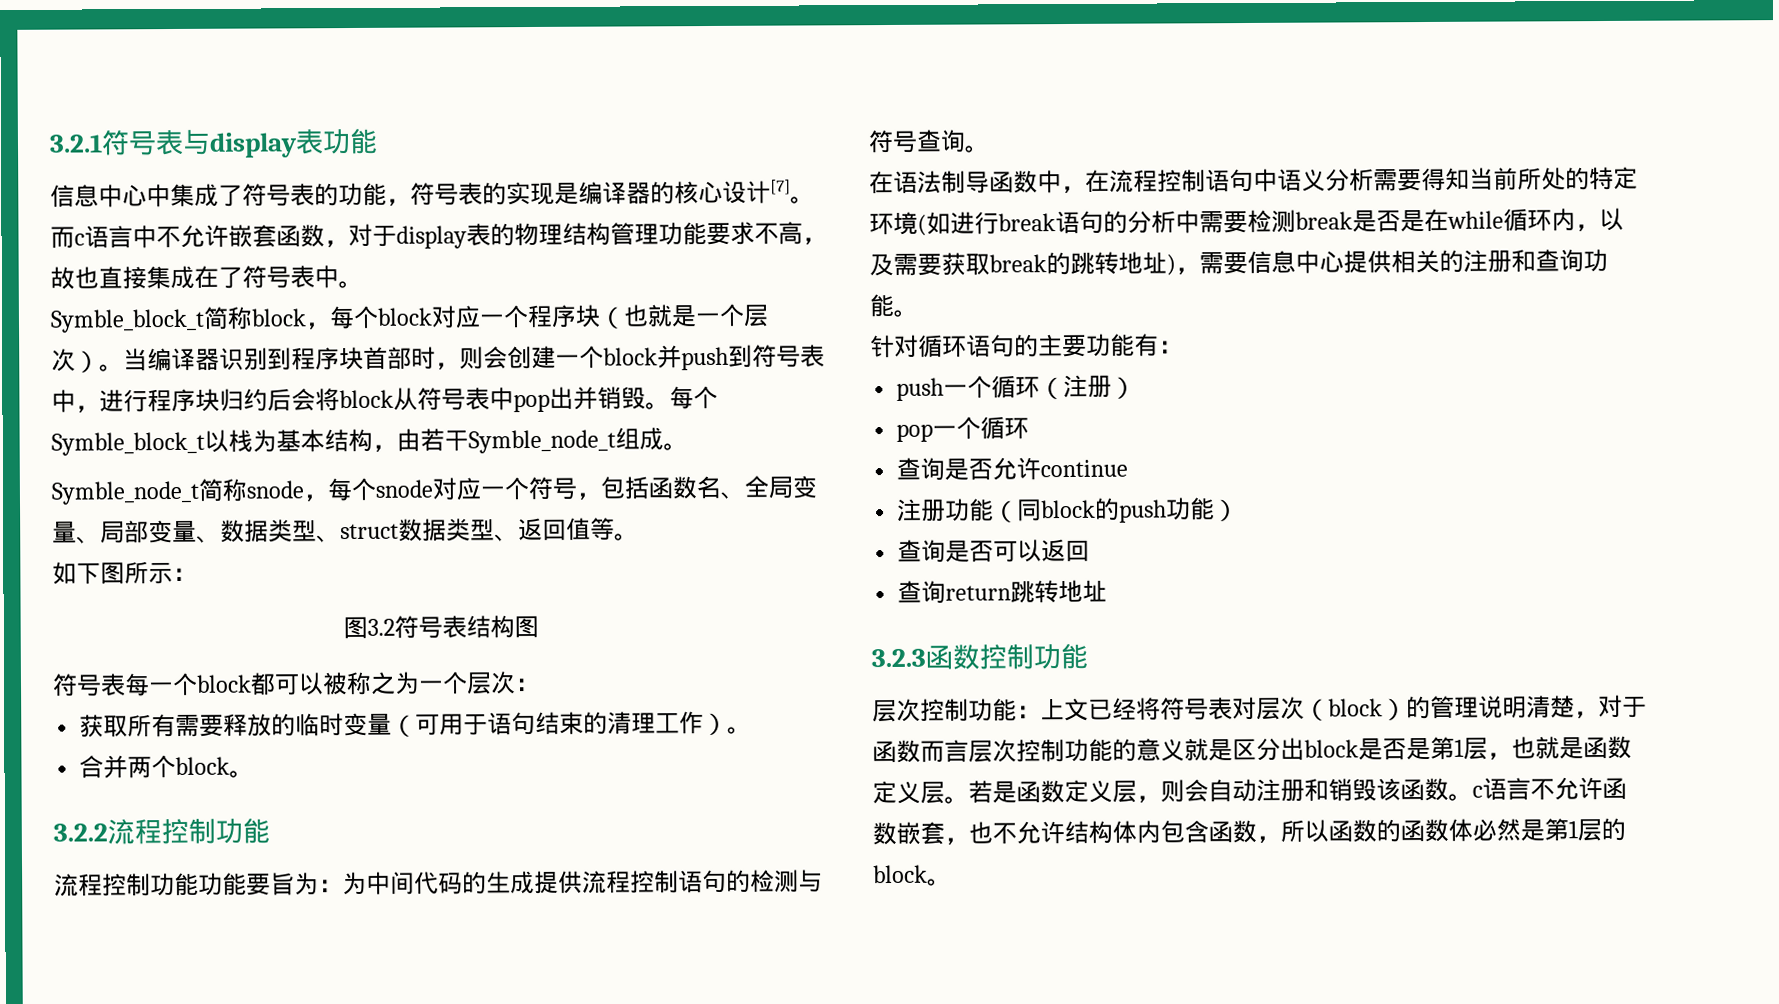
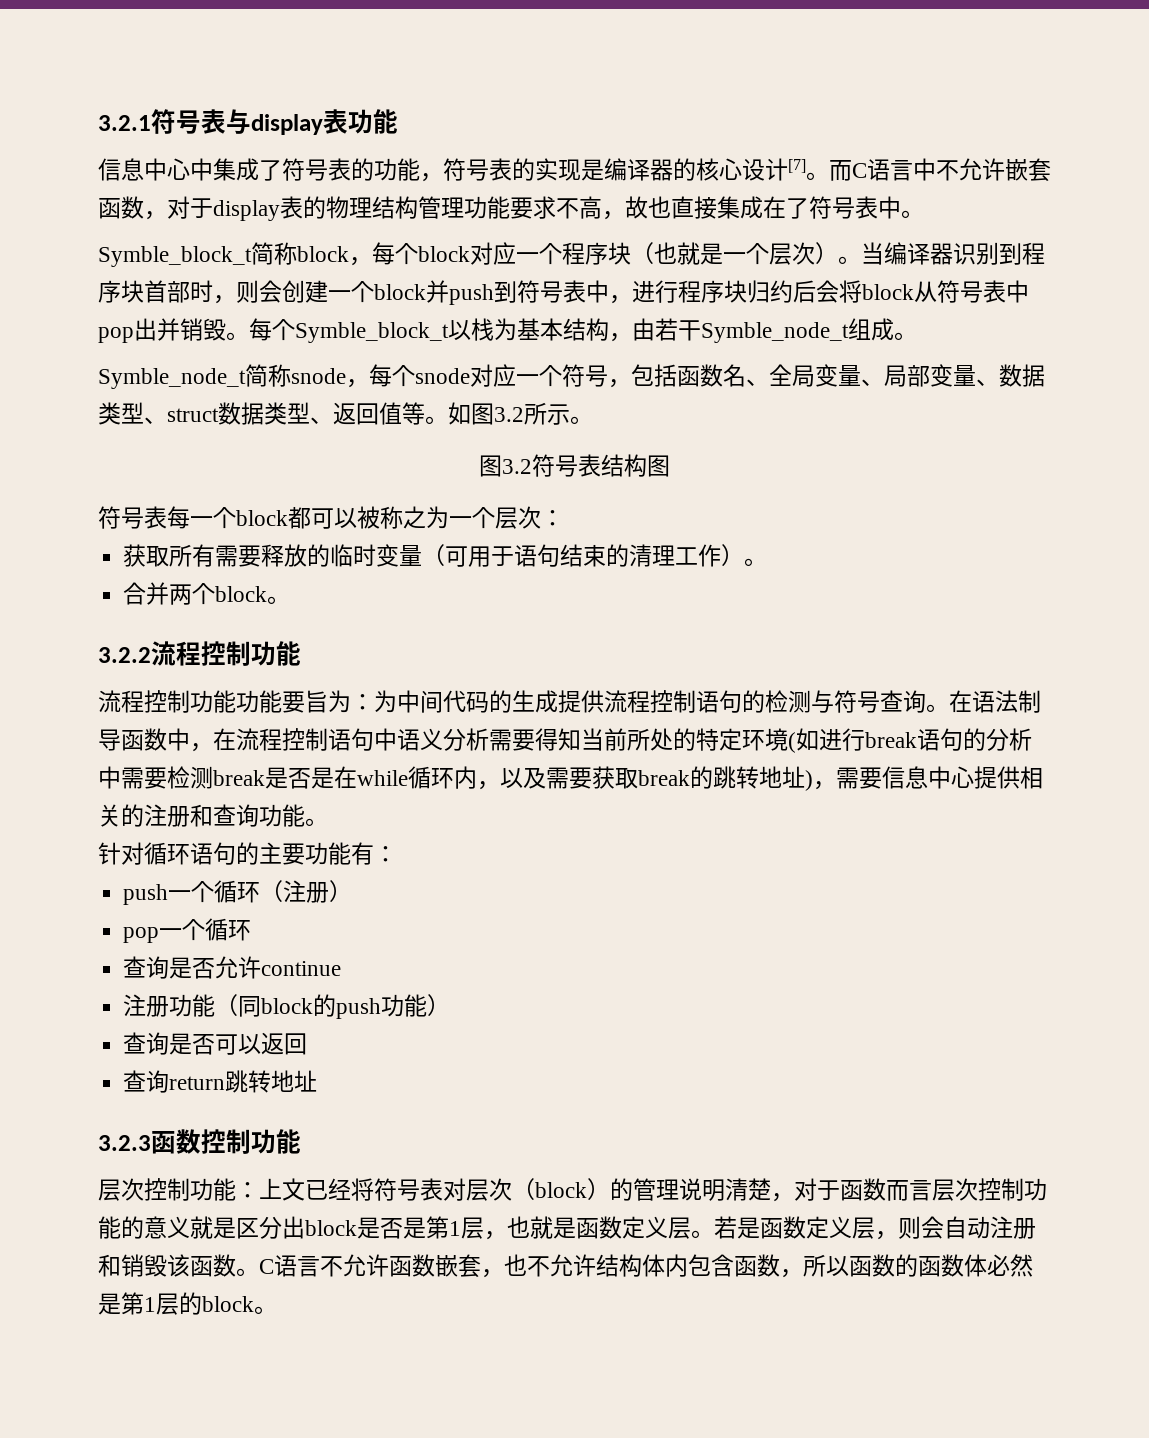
- 而c语言中不允许嵌套函数，对于display表的物理结构管理功能要求不高，故也直接集成在了符号表中。
+ 而C语言中不允许嵌套函数，对于display表的物理结构管理功能要求不高，故也直接集成在了符号表中。
- Symble_node_t简称snode，每个snode对应一个符号，包括函数名、全局变量、局部变量、数据类型、struct数据类型、返回值等。
- 如下图所示：
+ Symble_node_t简称snode，每个snode对应一个符号，包括函数名、全局变量、局部变量、数据类型、struct数据类型、返回值等。如图3.2所示。
- 为中间代码的生成提供流程控制语句的检测与符号查询。
- 在语法制导函数中，在流程控制语句中语义分析需要得知当前所处的特定环境(如进行break语句的分析中需要检测break是否是在while循环内，以及需要获取break的跳转地址)，需要信息中心提供相关的注册和查询功能。
+ 为中间代码的生成提供流程控制语句的检测与符号查询。在语法制导函数中，在流程控制语句中语义分析需要得知当前所处的特定环境(如进行break语句的分析中需要检测break是否是在while循环内，以及需要获取break的跳转地址)，需要信息中心提供相关的注册和查询功能。
- 若是函数定义层，则会自动注册和销毁该函数。c语言不允许函数嵌套，也不允许结构体内包含函数，所以函数的函数体必然是第1层的block。
+ 若是函数定义层，则会自动注册和销毁该函数。C语言不允许函数嵌套，也不允许结构体内包含函数，所以函数的函数体必然是第1层的block。

